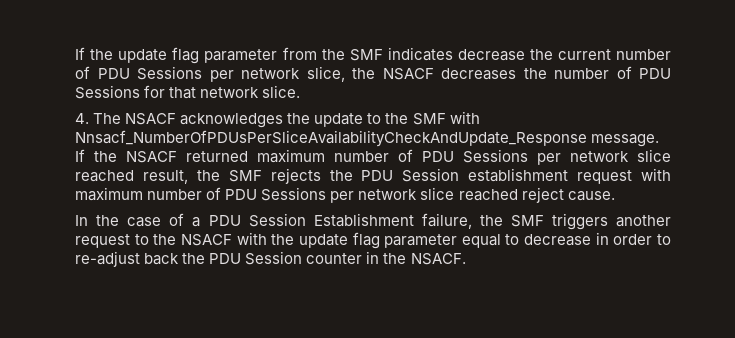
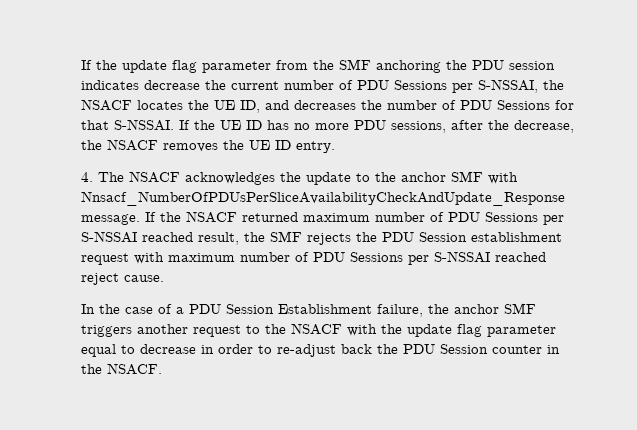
- If the update flag parameter from the SMF indicates decrease the current number of PDU Sessions per network slice, the NSACF decreases the number of PDU Sessions for that network slice.
+ If the update flag parameter from the SMF anchoring the PDU session indicates decrease the current number of PDU Sessions per S-NSSAI, the NSACF locates the UE ID, and decreases the number of PDU Sessions for that S-NSSAI. If the UE ID has no more PDU sessions, after the decrease, the NSACF removes the UE ID entry.
- 4. The NSACF acknowledges the update to the SMF with Nnsacf_NumberOfPDUsPerSliceAvailabilityCheckAndUpdate_Response message.
+ 4. The NSACF acknowledges the update to the anchor SMF with Nnsacf_NumberOfPDUsPerSliceAvailabilityCheckAndUpdate_Response message.
- If the NSACF returned maximum number of PDU Sessions per network slice reached result, the SMF rejects the PDU Session establishment request with maximum number of PDU Sessions per network slice reached reject cause.
+ If the NSACF returned maximum number of PDU Sessions per S-NSSAI reached result, the SMF rejects the PDU Session establishment request with maximum number of PDU Sessions per S-NSSAI reached reject cause.
- In the case of a PDU Session Establishment failure, the SMF triggers another request to the NSACF with the update flag parameter equal to decrease in order to re-adjust back the PDU Session counter in the NSACF.
+ In the case of a PDU Session Establishment failure, the anchor SMF triggers another request to the NSACF with the update flag parameter equal to decrease in order to re-adjust back the PDU Session counter in the NSACF.

